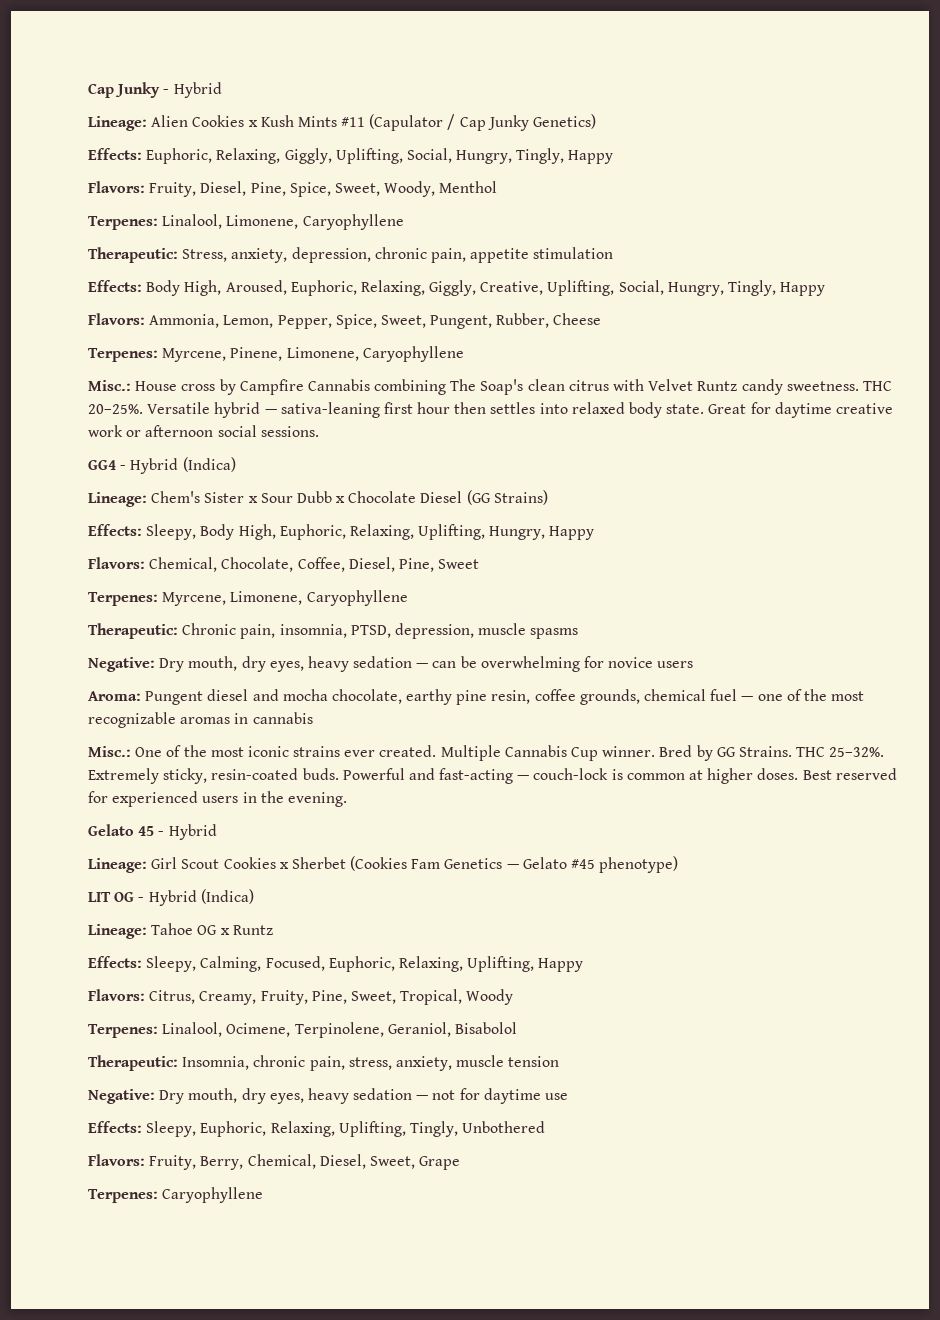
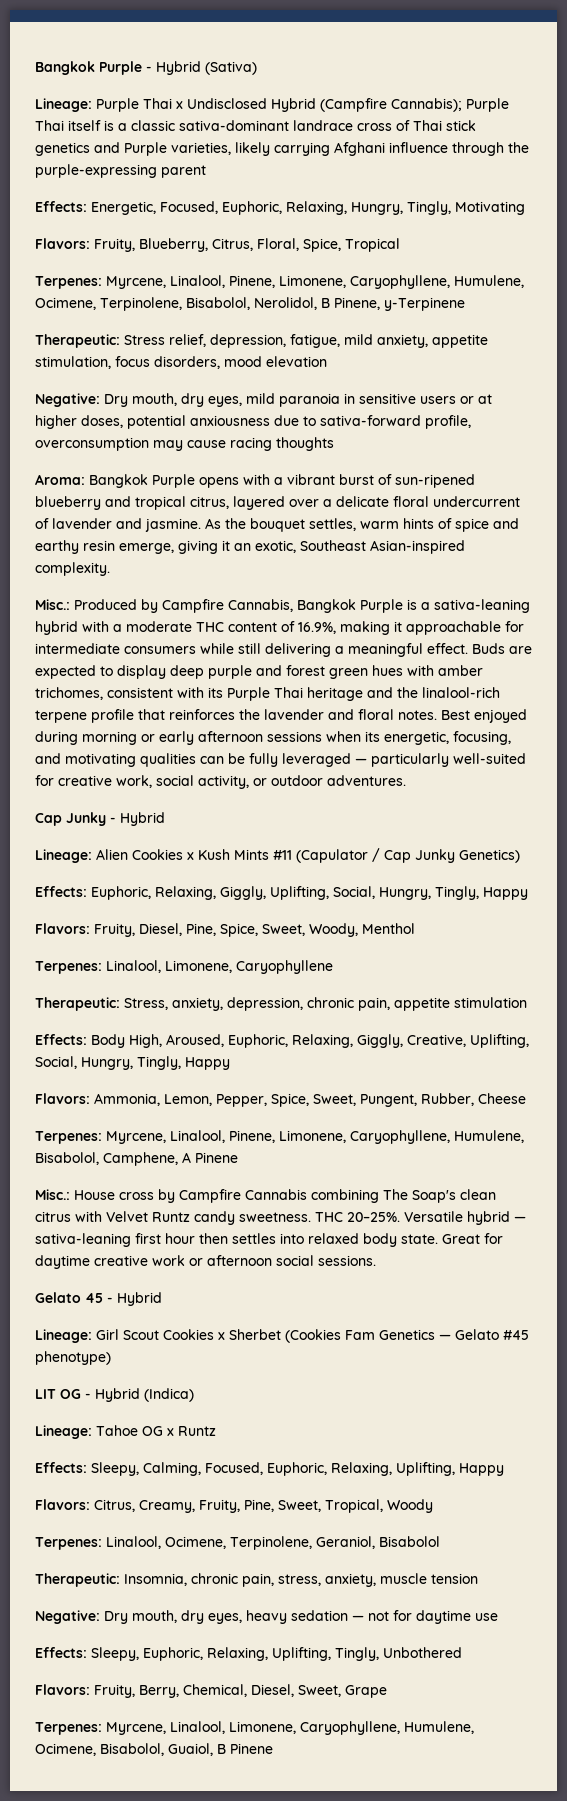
+ Bangkok Purple - Hybrid (Sativa)
+ Lineage: Purple Thai x Undisclosed Hybrid (Campfire Cannabis); Purple Thai itself is a classic sativa-dominant landrace cross of Thai stick genetics and Purple varieties, likely carrying Afghani influence through the purple-expressing parent
+ Effects: Energetic, Focused, Euphoric, Relaxing, Hungry, Tingly, Motivating
+ Flavors: Fruity, Blueberry, Citrus, Floral, Spice, Tropical
+ Terpenes: Myrcene, Linalool, Pinene, Limonene, Caryophyllene, Humulene, Ocimene, Terpinolene, Bisabolol, Nerolidol, B Pinene, y-Terpinene
+ Therapeutic: Stress relief, depression, fatigue, mild anxiety, appetite stimulation, focus disorders, mood elevation
+ Negative: Dry mouth, dry eyes, mild paranoia in sensitive users or at higher doses, potential anxiousness due to sativa-forward profile, overconsumption may cause racing thoughts
+ Aroma: Bangkok Purple opens with a vibrant burst of sun-ripened blueberry and tropical citrus, layered over a delicate floral undercurrent of lavender and jasmine. As the bouquet settles, warm hints of spice and earthy resin emerge, giving it an exotic, Southeast Asian-inspired complexity.
+ Misc.: Produced by Campfire Cannabis, Bangkok Purple is a sativa-leaning hybrid with a moderate THC content of 16.9%, making it approachable for intermediate consumers while still delivering a meaningful effect. Buds are expected to display deep purple and forest green hues with amber trichomes, consistent with its Purple Thai heritage and the linalool-rich terpene profile that reinforces the lavender and floral notes. Best enjoyed during morning or early afternoon sessions when its energetic, focusing, and motivating qualities can be fully leveraged — particularly well-suited for creative work, social activity, or outdoor adventures.
- Terpenes: Myrcene, Pinene, Limonene, Caryophyllene
+ Terpenes: Myrcene, Linalool, Pinene, Limonene, Caryophyllene, Humulene, Bisabolol, Camphene, A Pinene
- GG4 - Hybrid (Indica)
- Lineage: Chem's Sister x Sour Dubb x Chocolate Diesel (GG Strains)
- Effects: Sleepy, Body High, Euphoric, Relaxing, Uplifting, Hungry, Happy
- Flavors: Chemical, Chocolate, Coffee, Diesel, Pine, Sweet
- Terpenes: Myrcene, Limonene, Caryophyllene
- Therapeutic: Chronic pain, insomnia, PTSD, depression, muscle spasms
- Negative: Dry mouth, dry eyes, heavy sedation — can be overwhelming for novice users
- Aroma: Pungent diesel and mocha chocolate, earthy pine resin, coffee grounds, chemical fuel — one of the most recognizable aromas in cannabis
- Misc.: One of the most iconic strains ever created. Multiple Cannabis Cup winner. Bred by GG Strains. THC 25–32%. Extremely sticky, resin-coated buds. Powerful and fast-acting — couch-lock is common at higher doses. Best reserved for experienced users in the evening.
- Terpenes: Caryophyllene
+ Terpenes: Myrcene, Linalool, Limonene, Caryophyllene, Humulene, Ocimene, Bisabolol, Guaiol, B Pinene

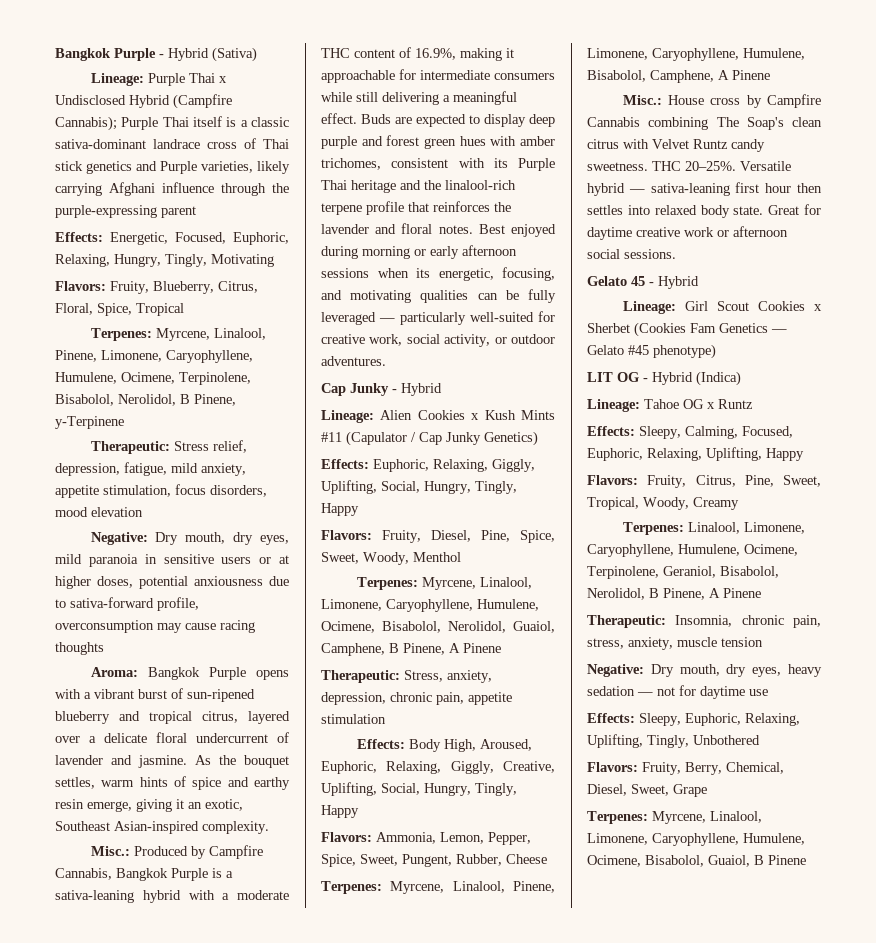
- Terpenes: Linalool, Limonene, Caryophyllene
+ Terpenes: Myrcene, Linalool, Limonene, Caryophyllene, Humulene, Ocimene, Bisabolol, Nerolidol, Guaiol, Camphene, B Pinene, A Pinene
- Flavors: Citrus, Creamy, Fruity, Pine, Sweet, Tropical, Woody
- Terpenes: Linalool, Ocimene, Terpinolene, Geraniol, Bisabolol
+ Flavors: Fruity, Citrus, Pine, Sweet, Tropical, Woody, Creamy
+ Terpenes: Linalool, Limonene, Caryophyllene, Humulene, Ocimene, Terpinolene, Geraniol, Bisabolol, Nerolidol, B Pinene, A Pinene

